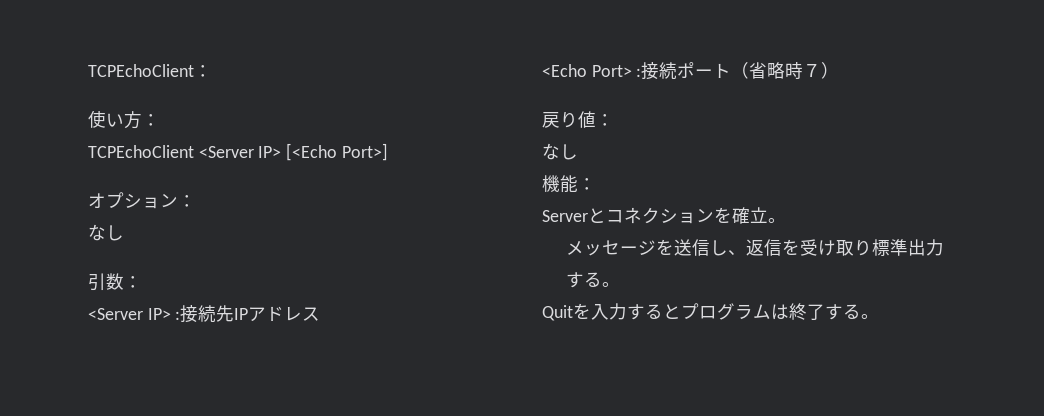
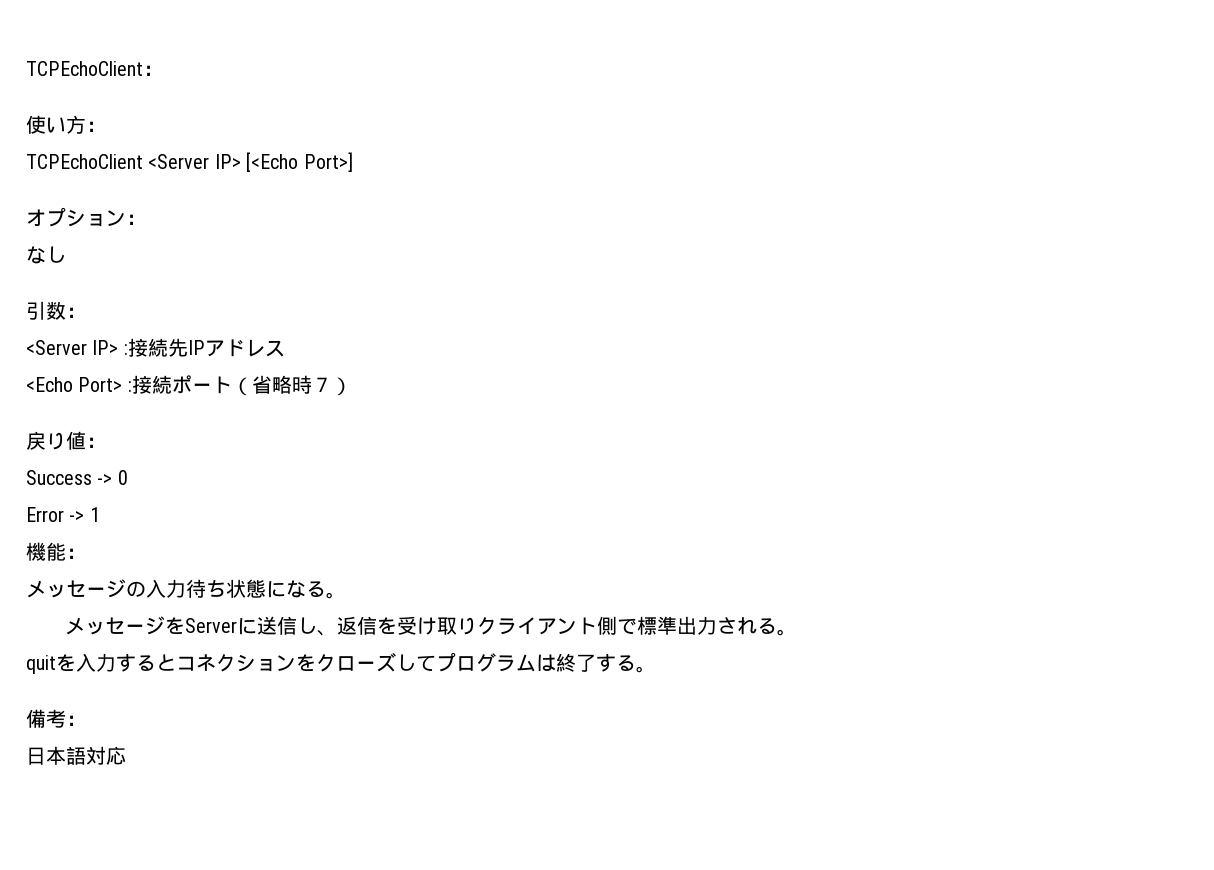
  戻り値：
- なし
+ Success -> 0
+ Error -> 1
  機能：
- Serverとコネクションを確立。
+ メッセージの入力待ち状態になる。
- メッセージを送信し、返信を受け取り標準出力する。
- Quitを入力するとプログラムは終了する。
+ メッセージをServerに送信し、返信を受け取りクライアント側で標準出力される。
+ quitを入力するとコネクションをクローズしてプログラムは終了する。
+ 備考：
+ 日本語対応

